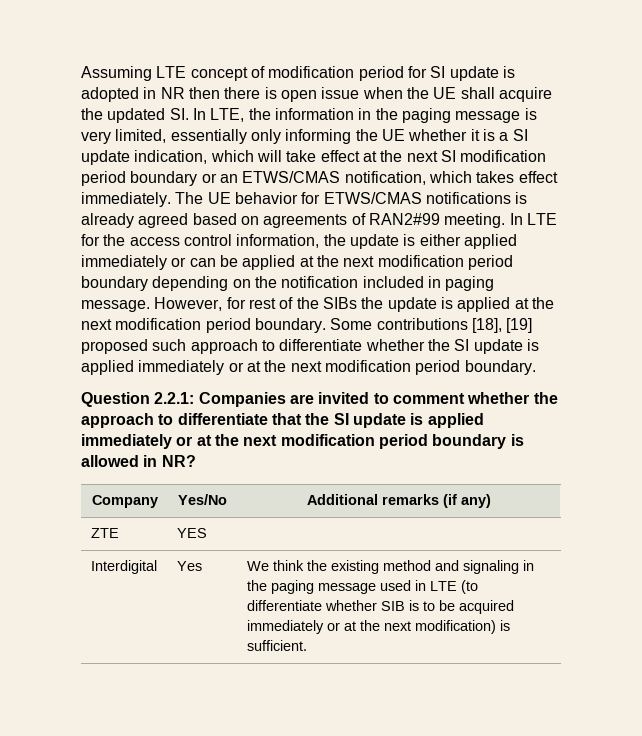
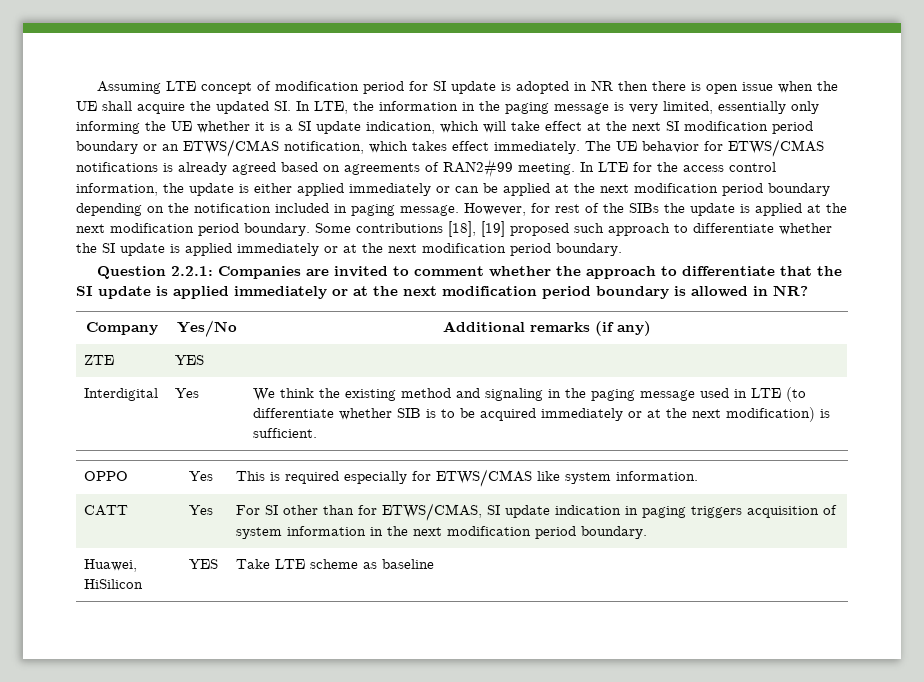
+ OPPO | Yes | This is required especially for ETWS/CMAS like system information.
+ CATT | Yes | For SI other than for ETWS/CMAS, SI update indication in paging triggers acquisition of system information in the next modification period boundary.
+ Huawei, HiSilicon | YES | Take LTE scheme as baseline

